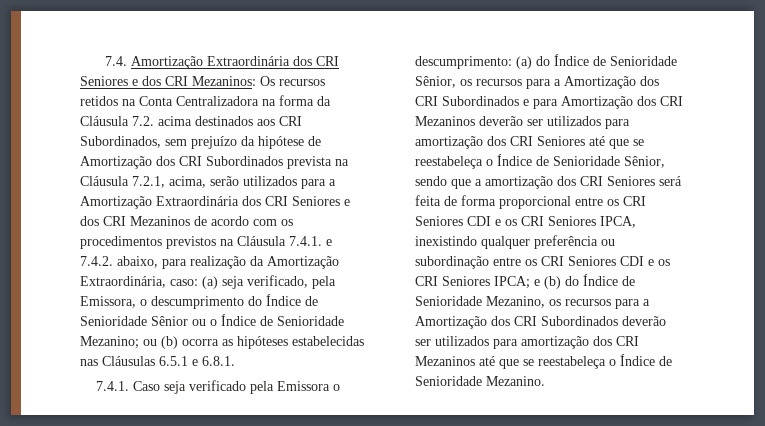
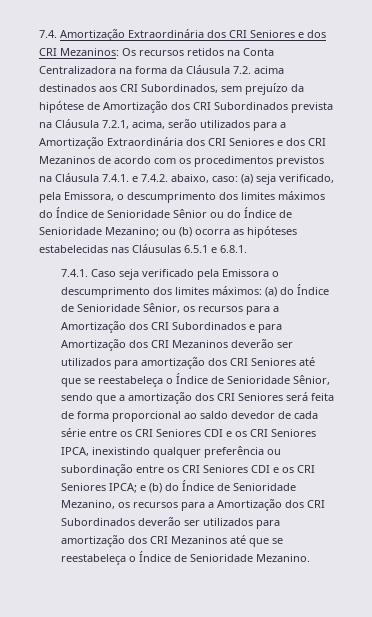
- Os recursos retidos na Conta Centralizadora na forma da Cláusula 7.2. acima destinados aos CRI Subordinados, sem prejuízo da hipótese de Amortização dos CRI Subordinados prevista na Cláusula 7.2.1, acima, serão utilizados para a Amortização Extraordinária dos CRI Seniores e dos CRI Mezaninos de acordo com os procedimentos previstos na Cláusula 7.4.1. e 7.4.2. abaixo, para realização da Amortização Extraordinária, caso:
+ Os recursos retidos na Conta Centralizadora na forma da Cláusula 7.2. acima destinados aos CRI Subordinados, sem prejuízo da hipótese de Amortização dos CRI Subordinados prevista na Cláusula 7.2.1, acima, serão utilizados para a Amortização Extraordinária dos CRI Seniores e dos CRI Mezaninos de acordo com os procedimentos previstos na Cláusula 7.4.1. e 7.4.2. abaixo, caso:
- (a) seja verificado, pela Emissora, o descumprimento do Índice de Senioridade Sênior ou o Índice de Senioridade Mezanino;
+ (a) seja verificado, pela Emissora, o descumprimento dos limites máximos do Índice de Senioridade Sênior ou do Índice de Senioridade Mezanino;
- 7.4.1. Caso seja verificado pela Emissora o descumprimento:
+ 7.4.1. Caso seja verificado pela Emissora o descumprimento dos limites máximos:
- (a) do Índice de Senioridade Sênior, os recursos para a Amortização dos CRI Subordinados e para Amortização dos CRI Mezaninos deverão ser utilizados para amortização dos CRI Seniores até que se reestabeleça o Índice de Senioridade Sênior, sendo que a amortização dos CRI Seniores será feita de forma proporcional entre os CRI Seniores CDI e os CRI Seniores IPCA, inexistindo qualquer preferência ou subordinação entre os CRI Seniores CDI e os CRI Seniores IPCA;
+ (a) do Índice de Senioridade Sênior, os recursos para a Amortização dos CRI Subordinados e para Amortização dos CRI Mezaninos deverão ser utilizados para amortização dos CRI Seniores até que se reestabeleça o Índice de Senioridade Sênior, sendo que a amortização dos CRI Seniores será feita de forma proporcional ao saldo devedor de cada série entre os CRI Seniores CDI e os CRI Seniores IPCA, inexistindo qualquer preferência ou subordinação entre os CRI Seniores CDI e os CRI Seniores IPCA;

